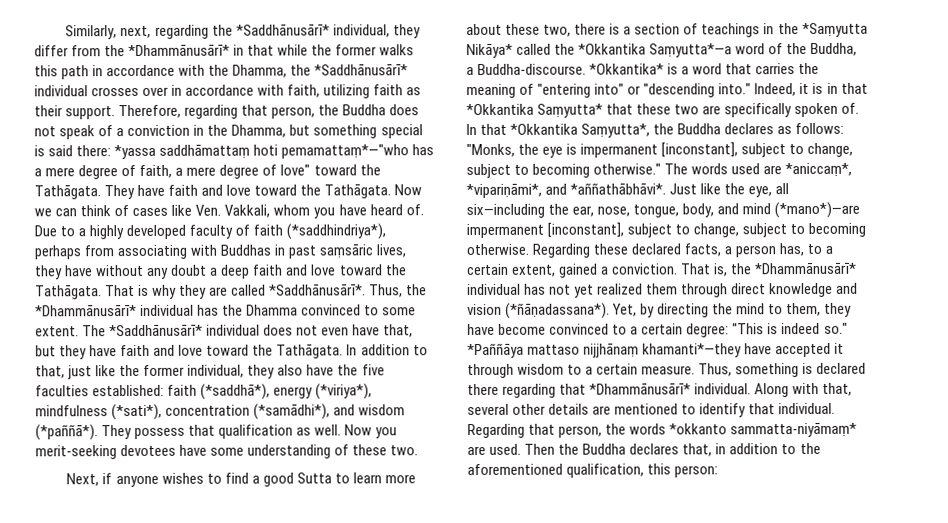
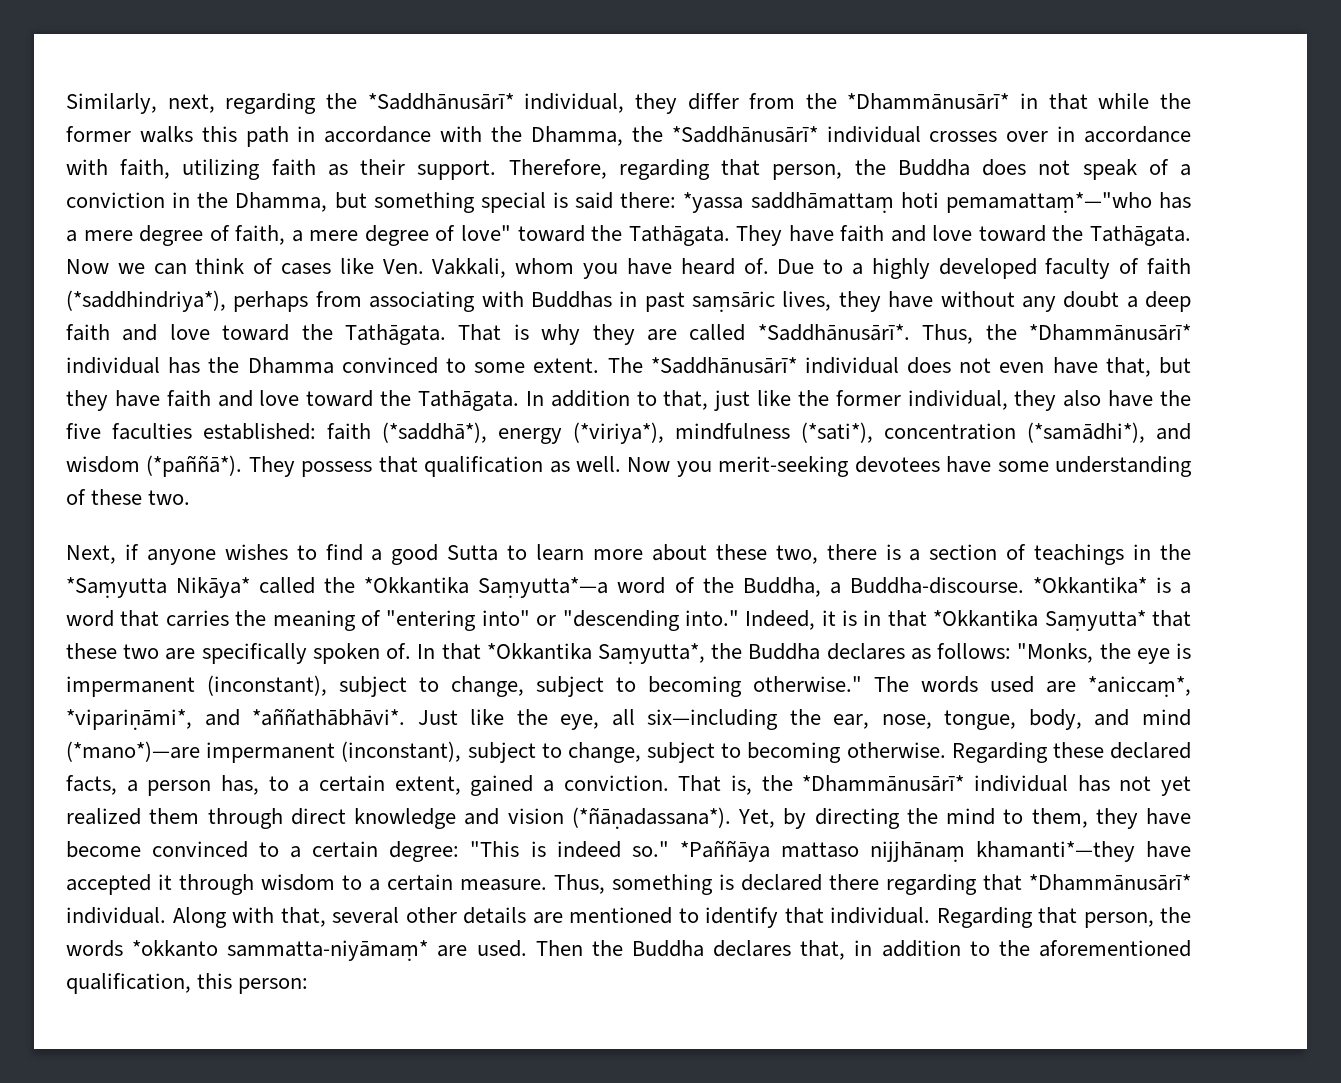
- In that *Okkantika Saṃyutta*, the Buddha declares as follows: "Monks, the eye is impermanent [inconstant], subject to change, subject to becoming otherwise."
+ In that *Okkantika Saṃyutta*, the Buddha declares as follows: "Monks, the eye is impermanent (inconstant), subject to change, subject to becoming otherwise."
- Just like the eye, all six—including the ear, nose, tongue, body, and mind (*mano*)—are impermanent [inconstant], subject to change, subject to becoming otherwise.
+ Just like the eye, all six—including the ear, nose, tongue, body, and mind (*mano*)—are impermanent (inconstant), subject to change, subject to becoming otherwise.

